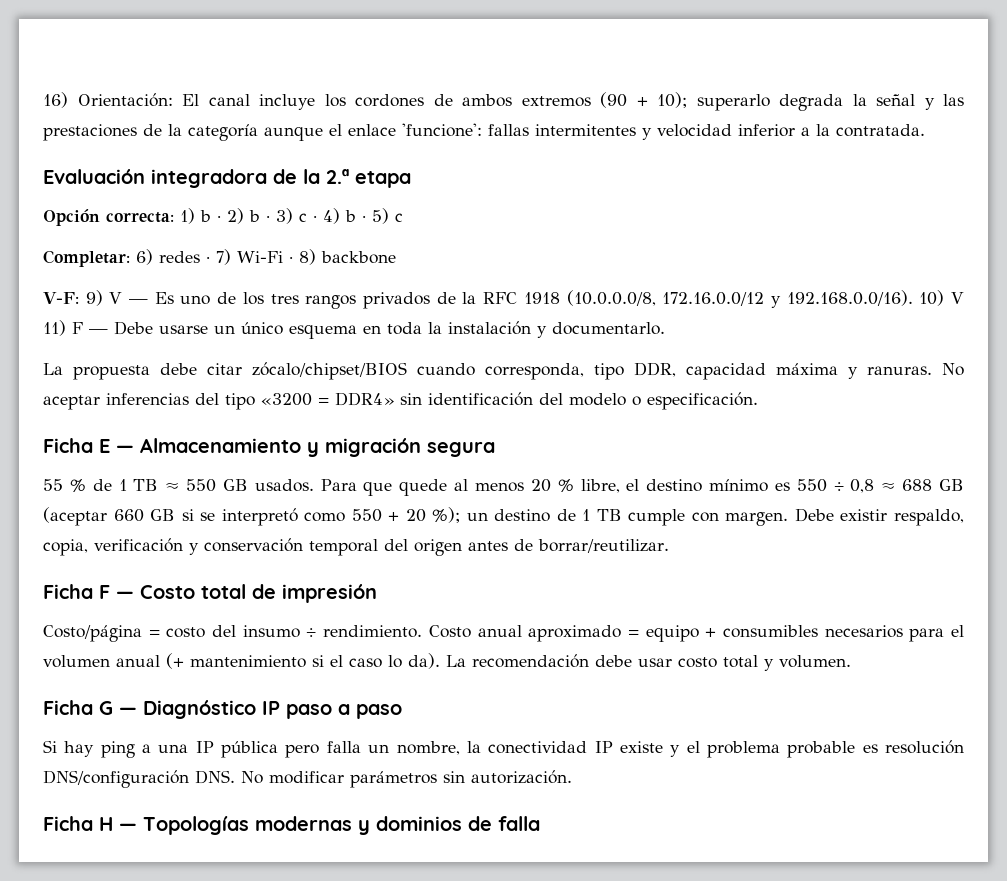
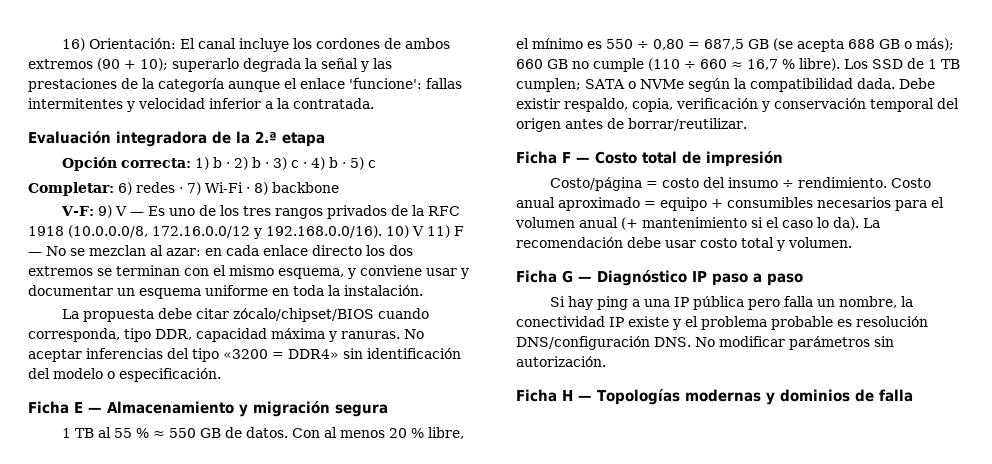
- V-F: 9) V — Es uno de los tres rangos privados de la RFC 1918 (10.0.0.0/8, 172.16.0.0/12 y 192.168.0.0/16). 10) V 11) F — Debe usarse un único esquema en toda la instalación y documentarlo.
+ V-F: 9) V — Es uno de los tres rangos privados de la RFC 1918 (10.0.0.0/8, 172.16.0.0/12 y 192.168.0.0/16). 10) V 11) F — No se mezclan al azar: en cada enlace directo los dos extremos se terminan con el mismo esquema, y conviene usar y documentar un esquema uniforme en toda la instalación.
- 55 % de 1 TB ≈ 550 GB usados. Para que quede al menos 20 % libre, el destino mínimo es 550 ÷ 0,8 ≈ 688 GB (aceptar 660 GB si se interpretó como 550 + 20 %); un destino de 1 TB cumple con margen.
+ 1 TB al 55 % ≈ 550 GB de datos. Con al menos 20 % libre, el mínimo es 550 ÷ 0,80 = 687,5 GB (se acepta 688 GB o más); 660 GB no cumple (110 ÷ 660 ≈ 16,7 % libre). Los SSD de 1 TB cumplen; SATA o NVMe según la compatibilidad dada.

